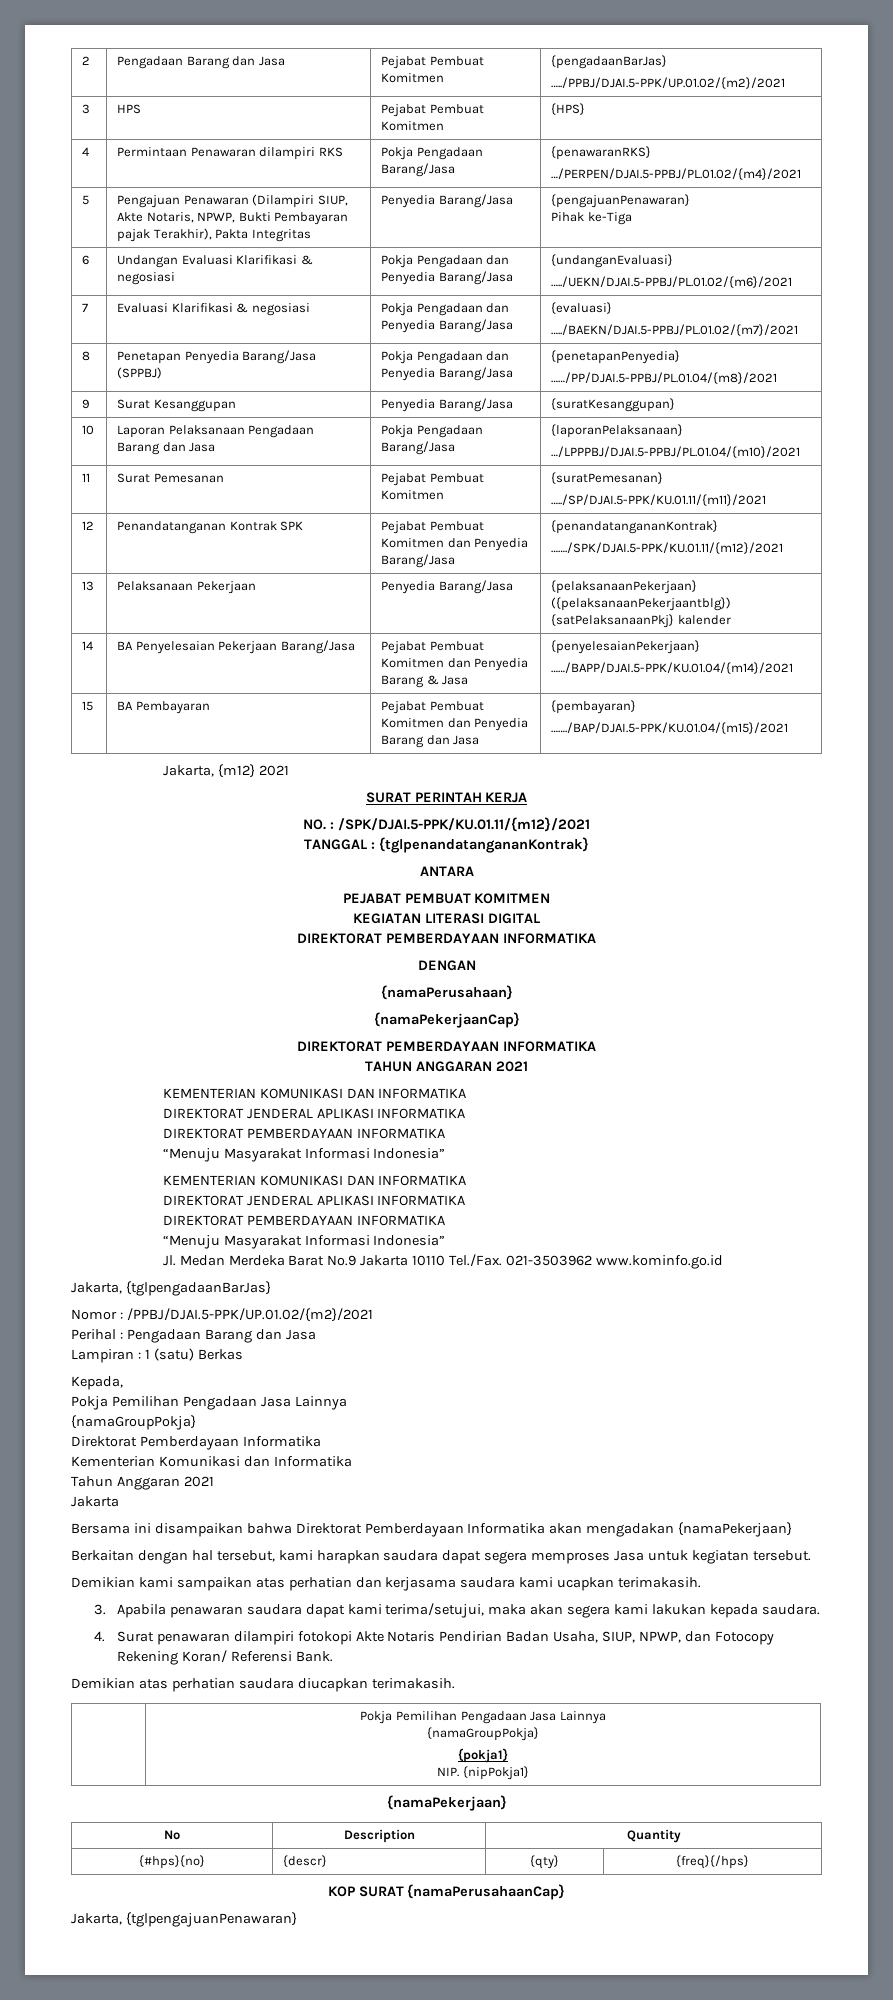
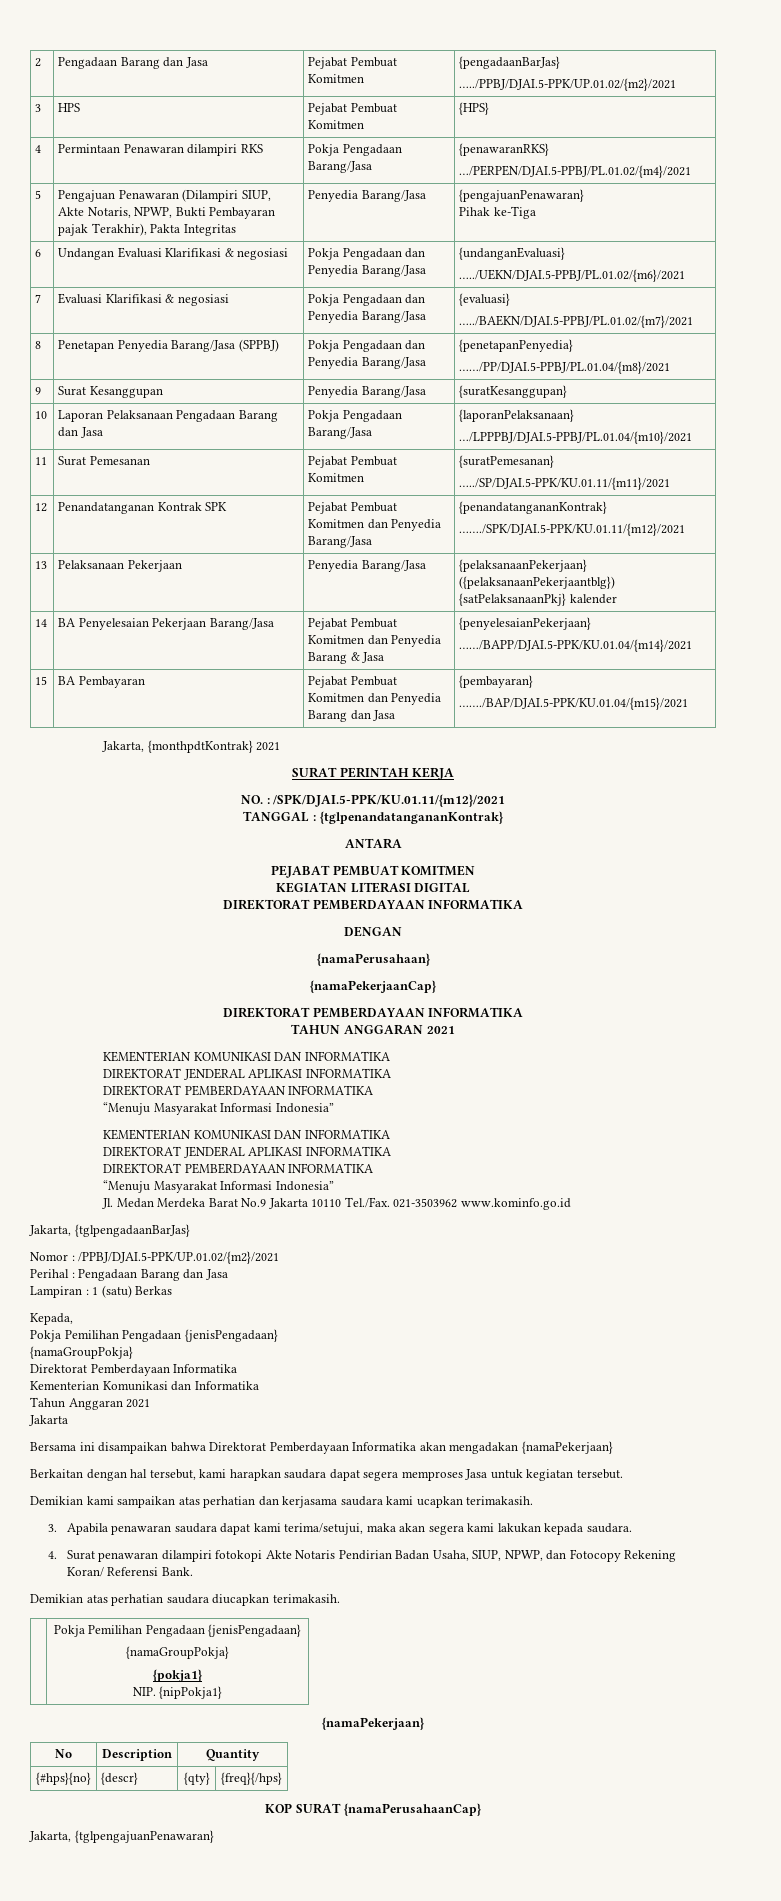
- Jakarta, {m12} 2021
+ Jakarta, {monthpdtKontrak} 2021
  Kepada,
- Pokja Pemilihan Pengadaan Jasa Lainnya
+ Pokja Pemilihan Pengadaan {jenisPengadaan}
- | Pokja Pemilihan Pengadaan Jasa Lainnya
+ | Pokja Pemilihan Pengadaan {jenisPengadaan}

